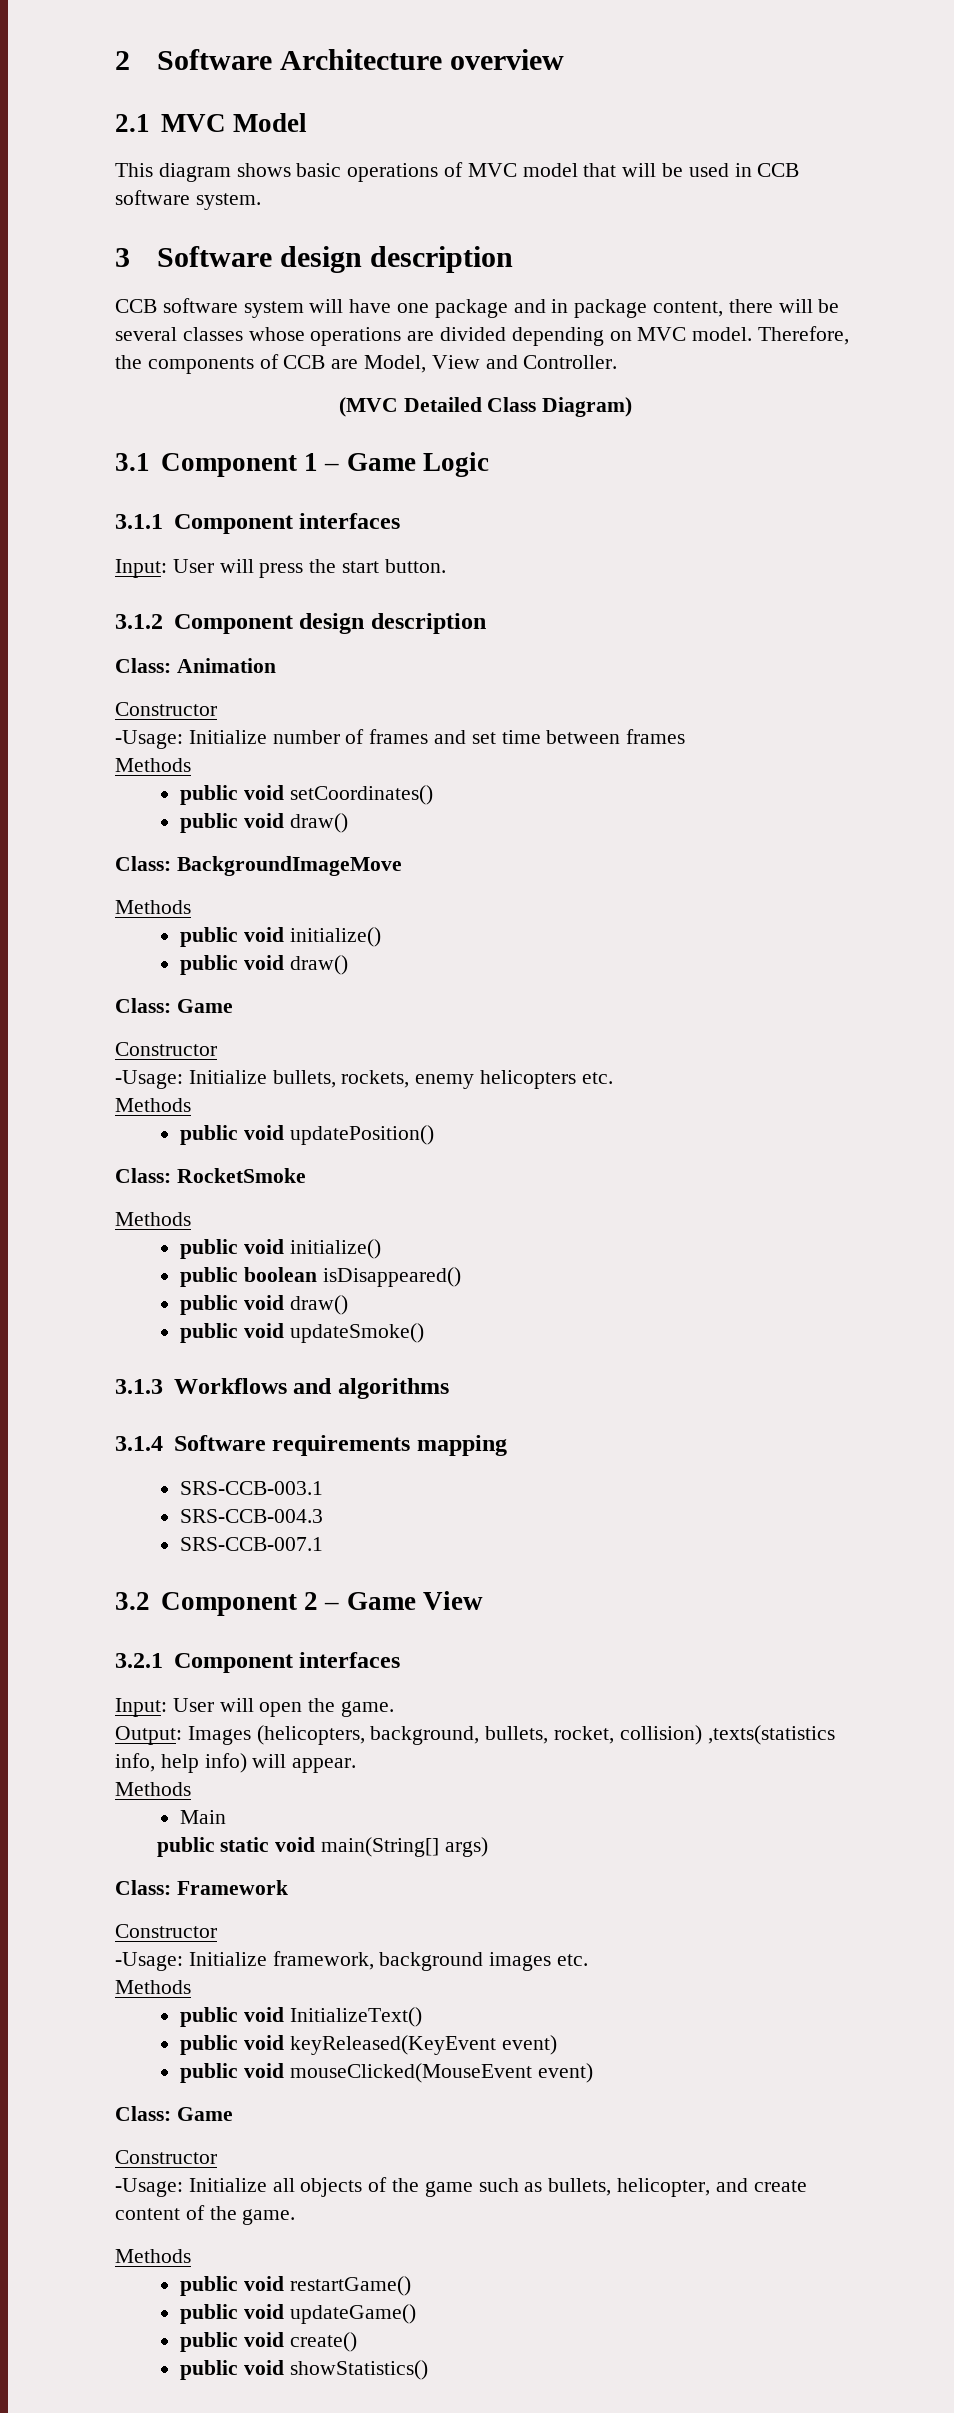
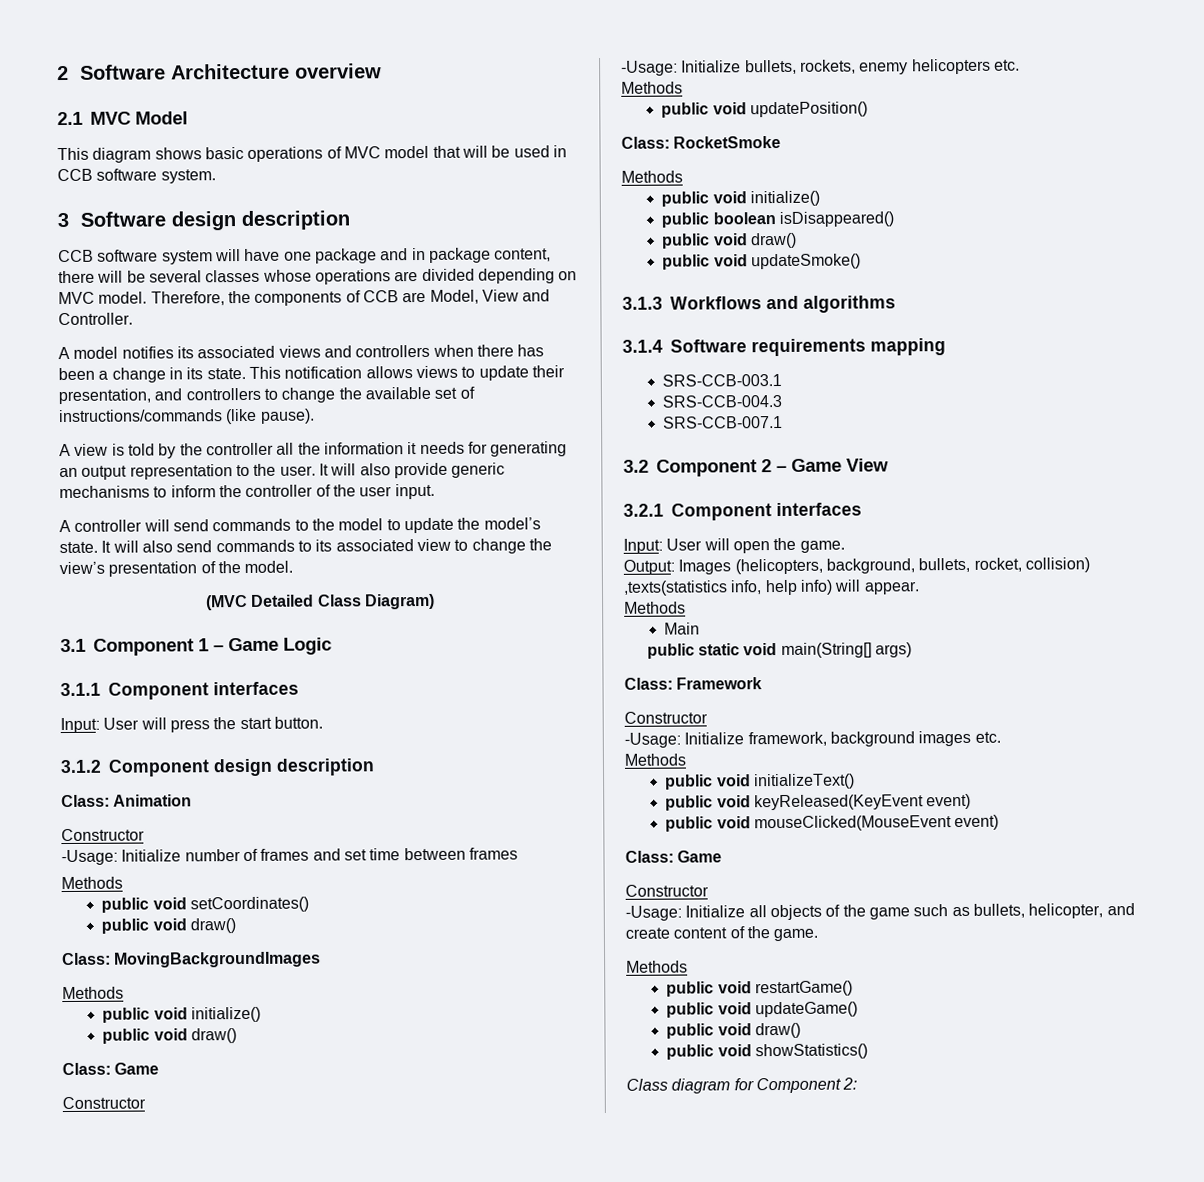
+ A model notifies its associated views and controllers when there has been a change in its state. This notification allows views to update their presentation, and controllers to change the available set of instructions/commands (like pause).
+ A view is told by the controller all the information it needs for generating an output representation to the user. It will also provide generic mechanisms to inform the controller of the user input.
+ A controller will send commands to the model to update the model’s state. It will also send commands to its associated view to change the view’s presentation of the model.
- Class: BackgroundImageMove
+ Class: MovingBackgroundImages
- public void InitializeText()
+ public void initializeText()
  public void updateGame()
- public void create()
+ public void draw()
+ Class diagram for Component 2:

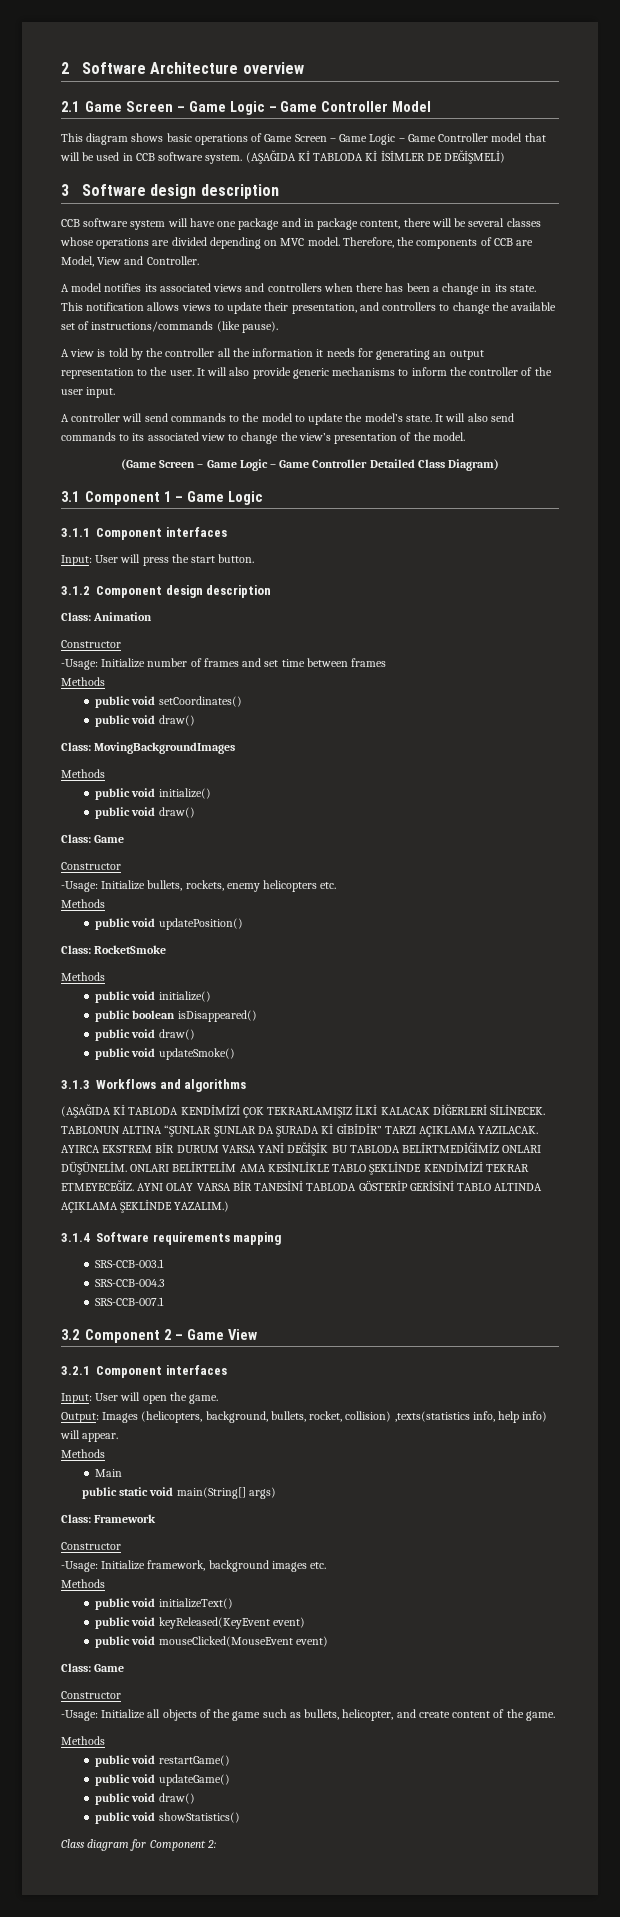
- 2.1 MVC Model
+ 2.1 Game Screen – Game Logic – Game Controller Model
- This diagram shows basic operations of MVC model that will be used in CCB software system.
+ This diagram shows basic operations of Game Screen – Game Logic – Game Controller model that will be used in CCB software system. (AŞAĞIDA Kİ TABLODA Kİ İSİMLER DE DEĞİŞMELİ)
- (MVC Detailed Class Diagram)
+ (Game Screen – Game Logic – Game Controller Detailed Class Diagram)
+ (AŞAĞIDA Kİ TABLODA KENDİMİZİ ÇOK TEKRARLAMIŞIZ İLKİ KALACAK DİĞERLERİ SİLİNECEK. TABLONUN ALTINA “ŞUNLAR ŞUNLAR DA ŞURADA Kİ GİBİDİR” TARZI AÇIKLAMA YAZILACAK. AYIRCA EKSTREM BİR DURUM VARSA YANİ DEĞİŞİK BU TABLODA BELİRTMEDİĞİMİZ ONLARI DÜŞÜNELİM. ONLARI BELİRTELİM AMA KESİNLİKLE TABLO ŞEKLİNDE KENDİMİZİ TEKRAR ETMEYECEĞİZ. AYNI OLAY VARSA BİR TANESİNİ TABLODA GÖSTERİP GERİSİNİ TABLO ALTINDA AÇIKLAMA ŞEKLİNDE YAZALIM.)

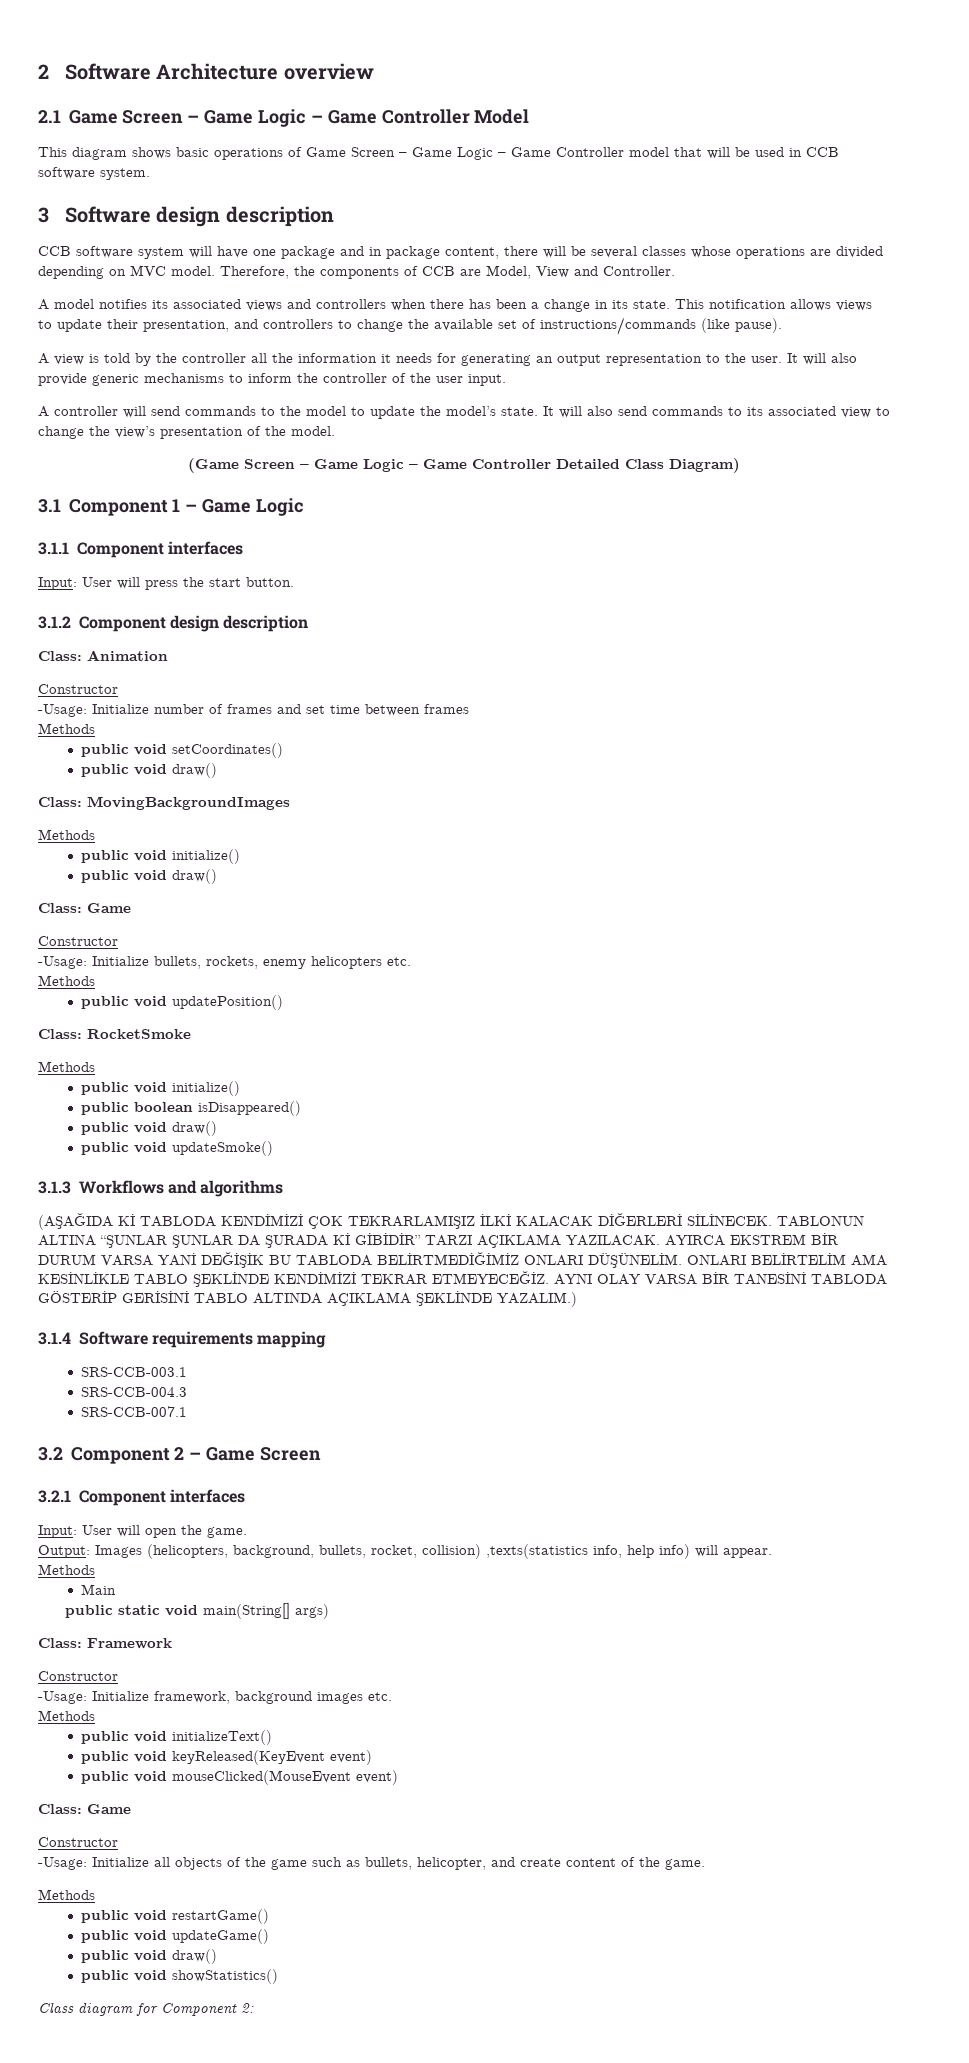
- (AŞAĞIDA Kİ TABLODA Kİ İSİMLER DE DEĞİŞMELİ)
- 3.2 Component 2 – Game View
+ 3.2 Component 2 – Game Screen

